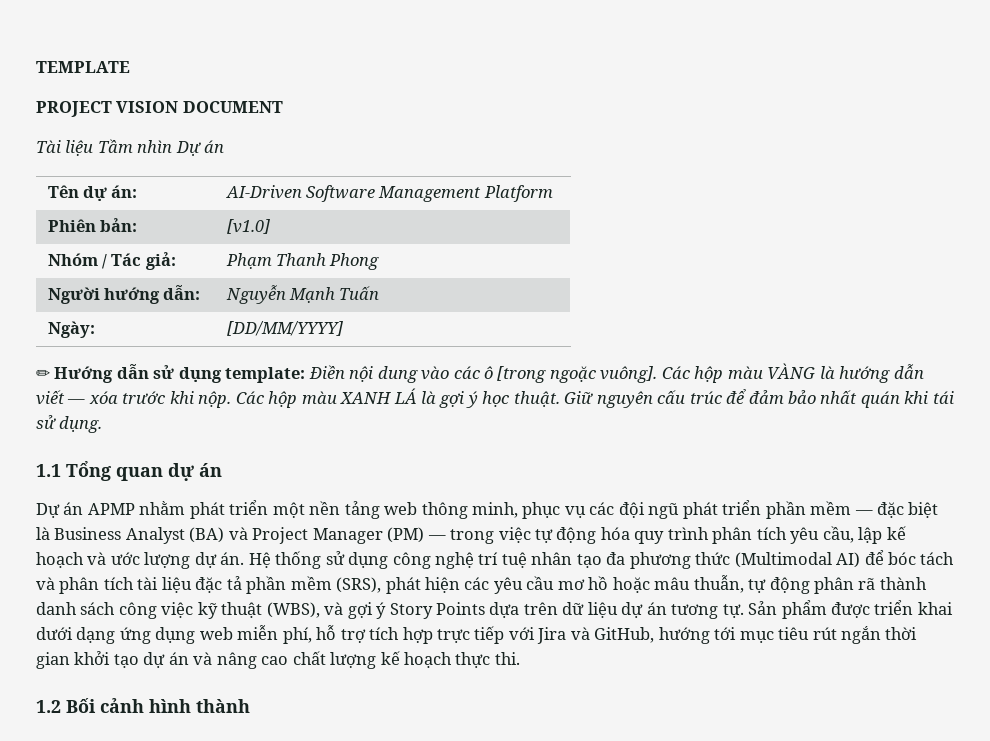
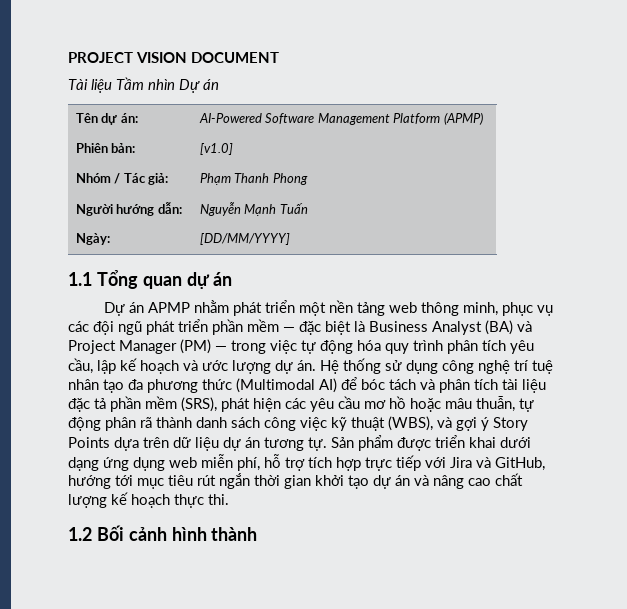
- TEMPLATE
- Tên dự án: | AI-Driven Software Management Platform
+ Tên dự án: | AI-Powered Software Management Platform (APMP)
- ✏ Hướng dẫn sử dụng template: Điền nội dung vào các ô [trong ngoặc vuông]. Các hộp màu VÀNG là hướng dẫn viết — xóa trước khi nộp. Các hộp màu XANH LÁ là gợi ý học thuật. Giữ nguyên cấu trúc để đảm bảo nhất quán khi tái sử dụng.

